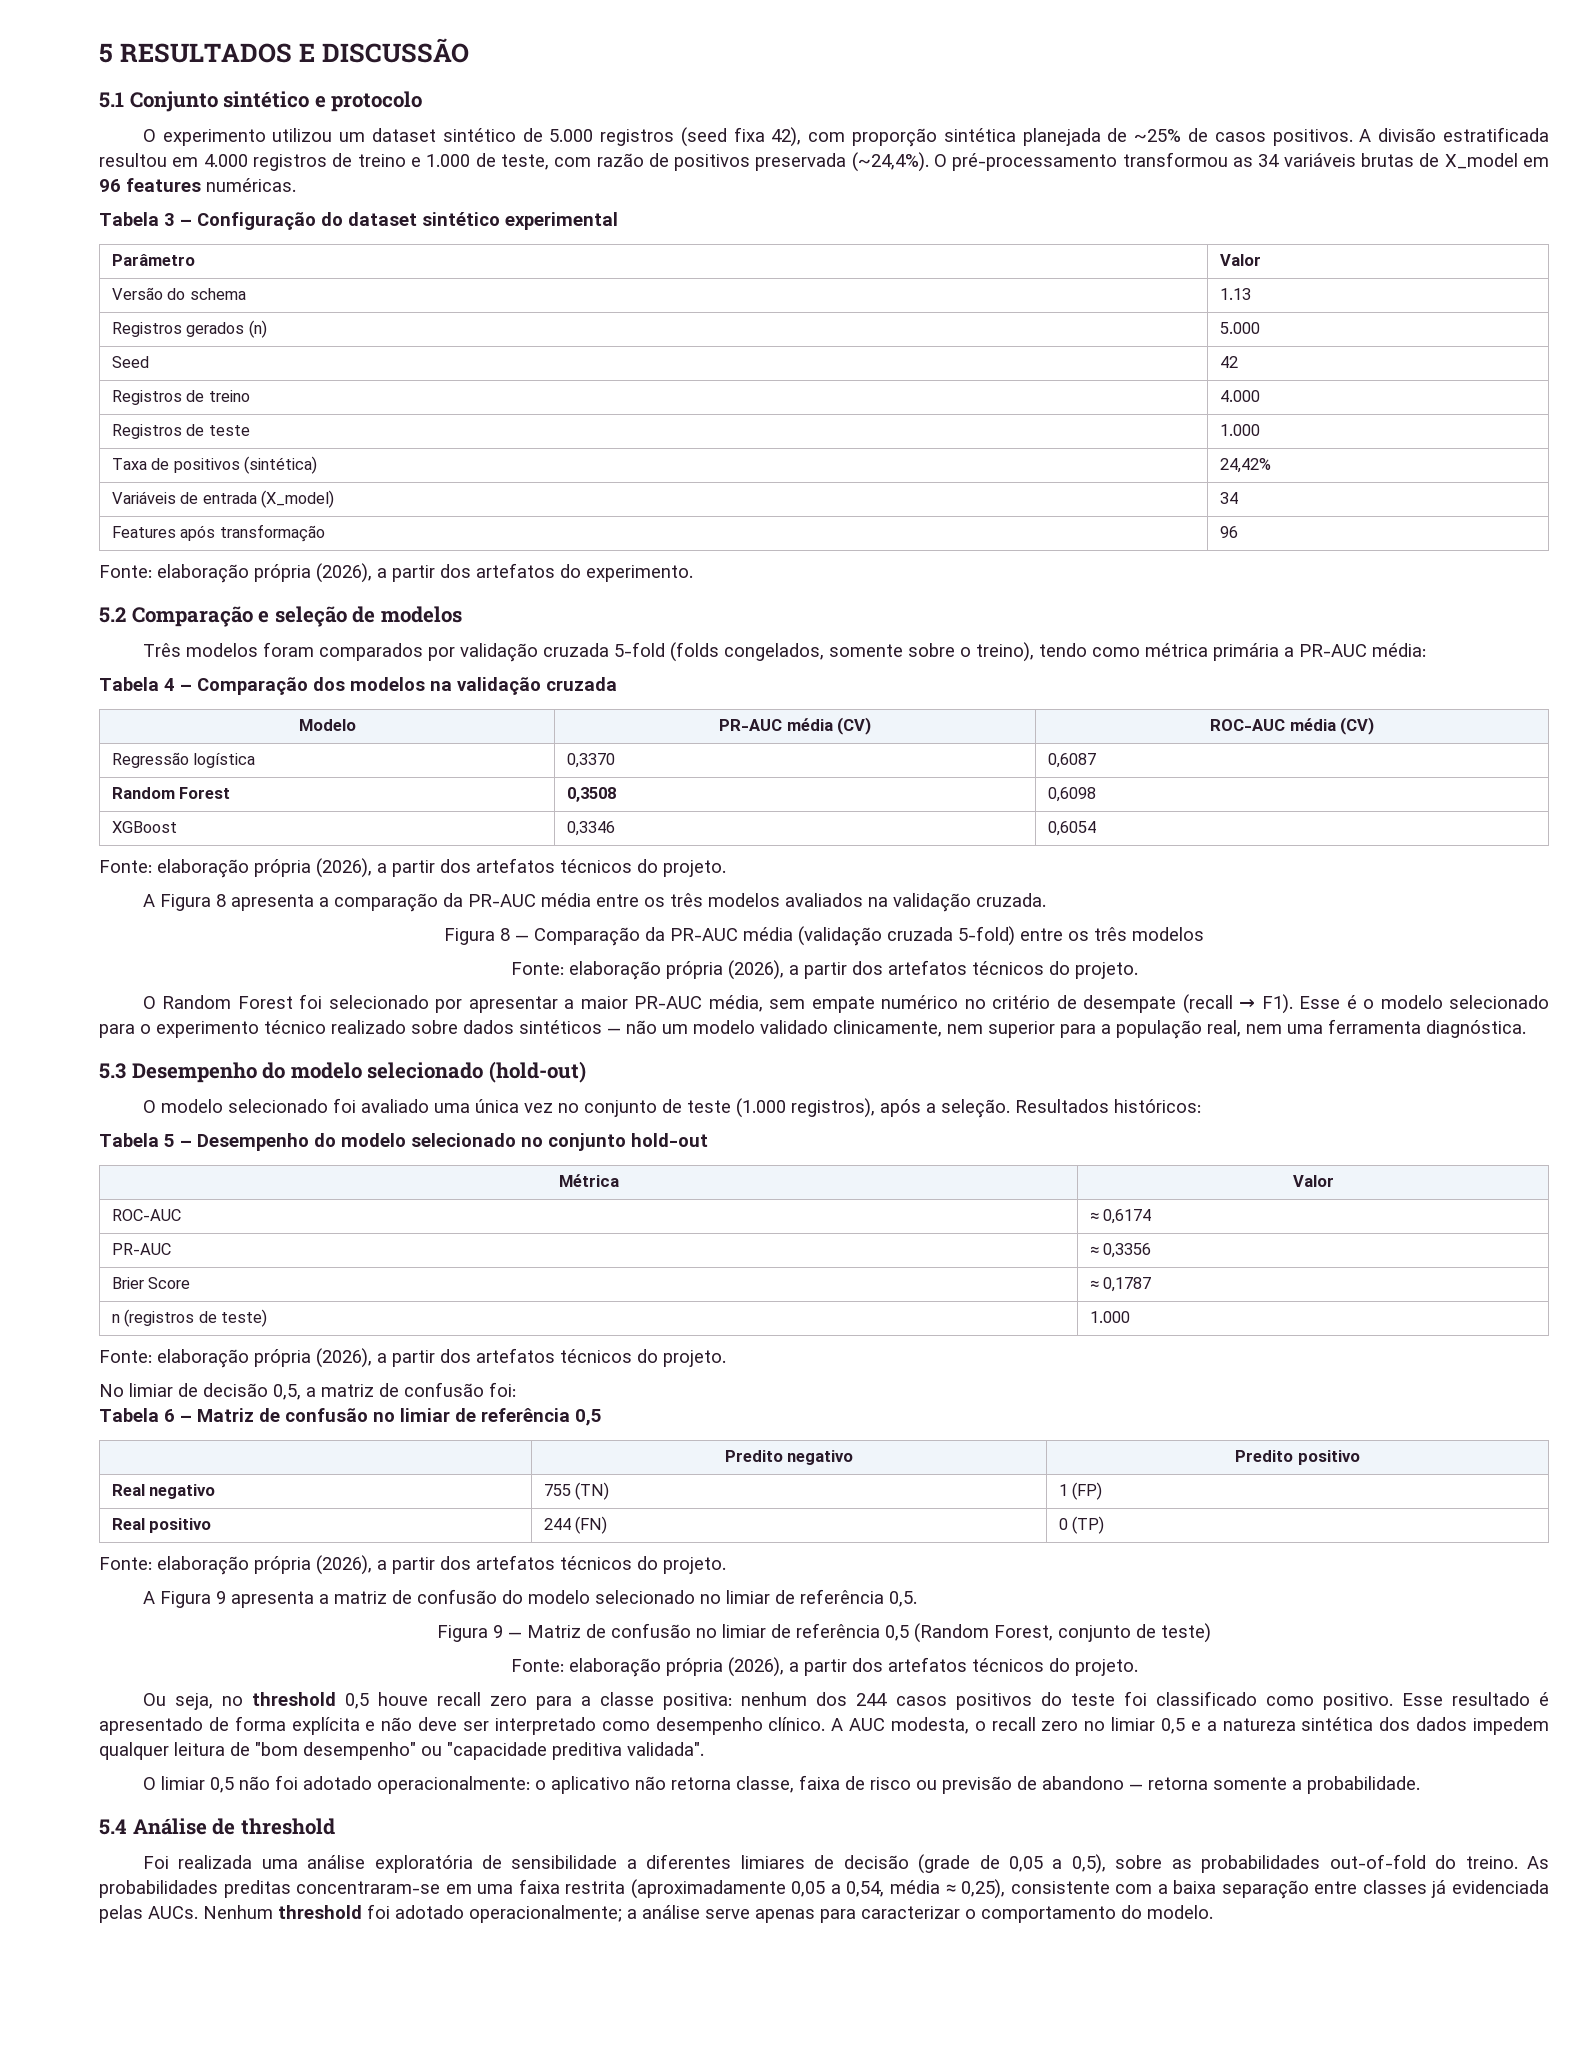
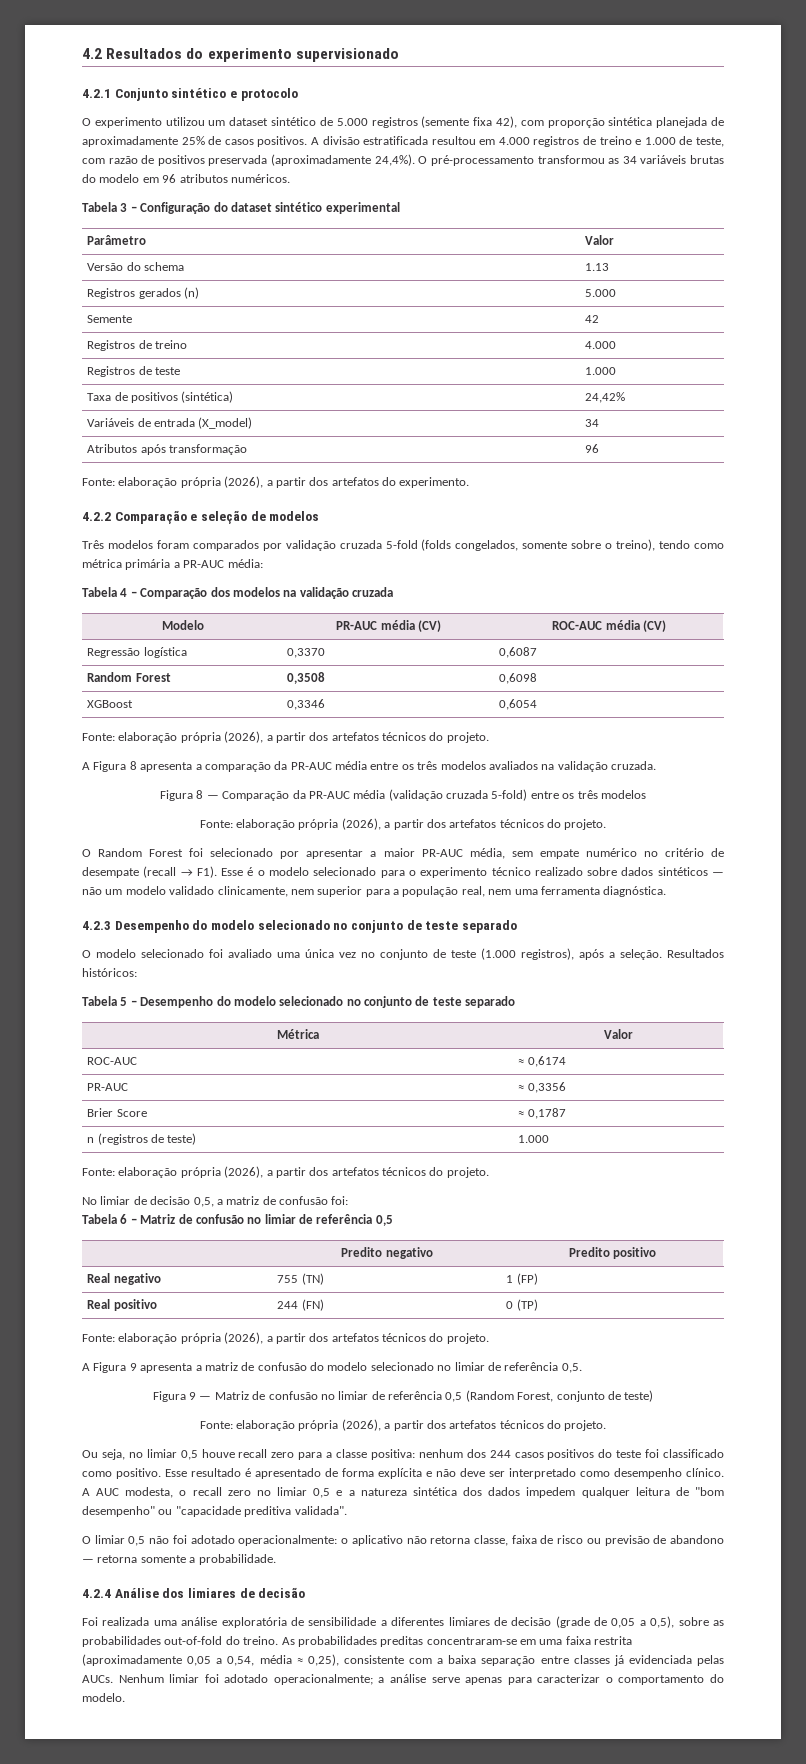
- 5 RESULTADOS E DISCUSSÃO
- 5.1 Conjunto sintético e protocolo
+ 4.2 Resultados do experimento supervisionado
+ 4.2.1 Conjunto sintético e protocolo
- O experimento utilizou um dataset sintético de 5.000 registros (seed fixa 42), com proporção sintética planejada de ~25% de casos positivos.
+ O experimento utilizou um dataset sintético de 5.000 registros (semente fixa 42), com proporção sintética planejada de aproximadamente 25% de casos positivos.
- A divisão estratificada resultou em 4.000 registros de treino e 1.000 de teste, com razão de positivos preservada (~24,4%).
+ A divisão estratificada resultou em 4.000 registros de treino e 1.000 de teste, com razão de positivos preservada (aproximadamente 24,4%).
- O pré-processamento transformou as 34 variáveis brutas de X_model em 96 features numéricas.
+ O pré-processamento transformou as 34 variáveis brutas do modelo em 96 atributos numéricos.
- Seed | 42
+ Semente | 42
- Features após transformação | 96
+ Atributos após transformação | 96
- 5.2 Comparação e seleção de modelos
+ 4.2.2 Comparação e seleção de modelos
- 5.3 Desempenho do modelo selecionado (hold-out)
+ 4.2.3 Desempenho do modelo selecionado no conjunto de teste separado
- Tabela 5 – Desempenho do modelo selecionado no conjunto hold-out
+ Tabela 5 – Desempenho do modelo selecionado no conjunto de teste separado
- Ou seja, no threshold 0,5 houve recall zero para a classe positiva: nenhum dos 244 casos positivos do teste foi classificado como positivo.
+ Ou seja, no limiar 0,5 houve recall zero para a classe positiva: nenhum dos 244 casos positivos do teste foi classificado como positivo.
- 5.4 Análise de threshold
+ 4.2.4 Análise dos limiares de decisão
- Nenhum threshold foi adotado operacionalmente; a análise serve apenas para caracterizar o comportamento do modelo.
+ Nenhum limiar foi adotado operacionalmente; a análise serve apenas para caracterizar o comportamento do modelo.

